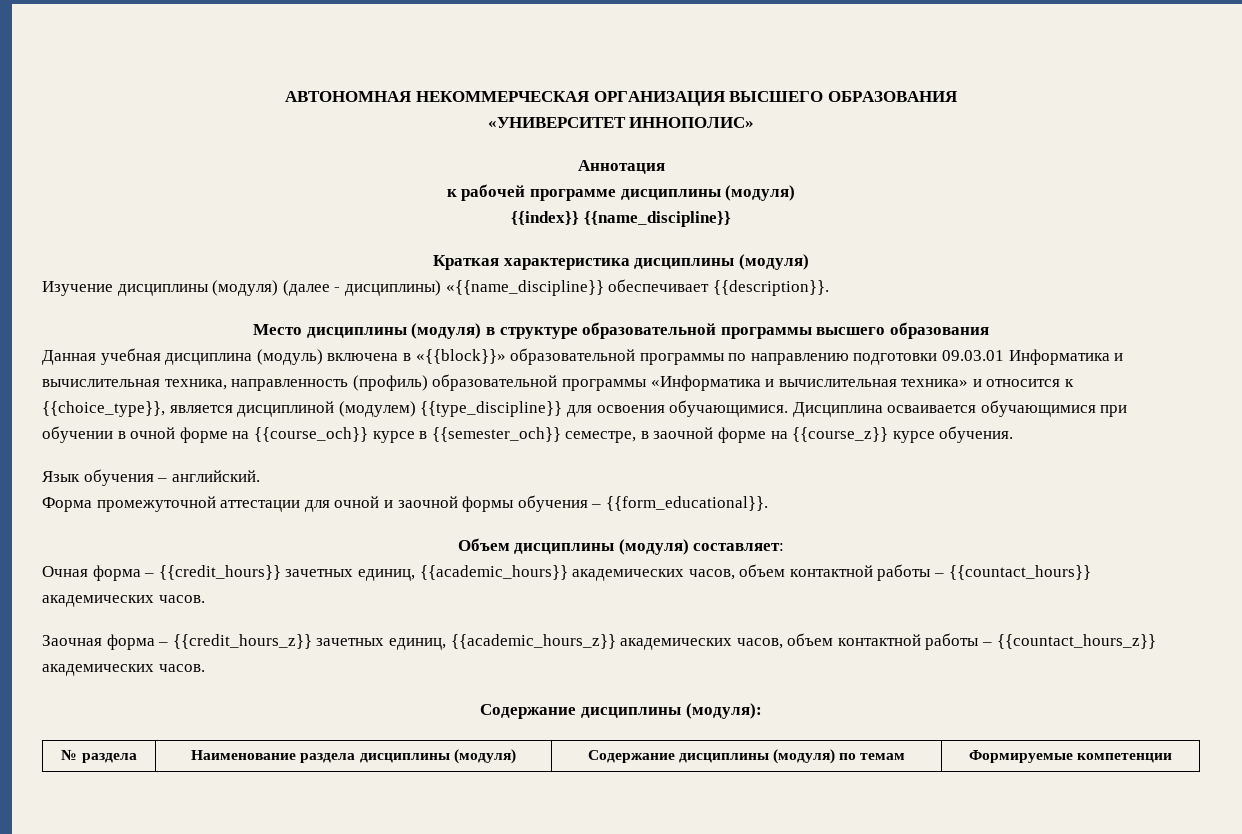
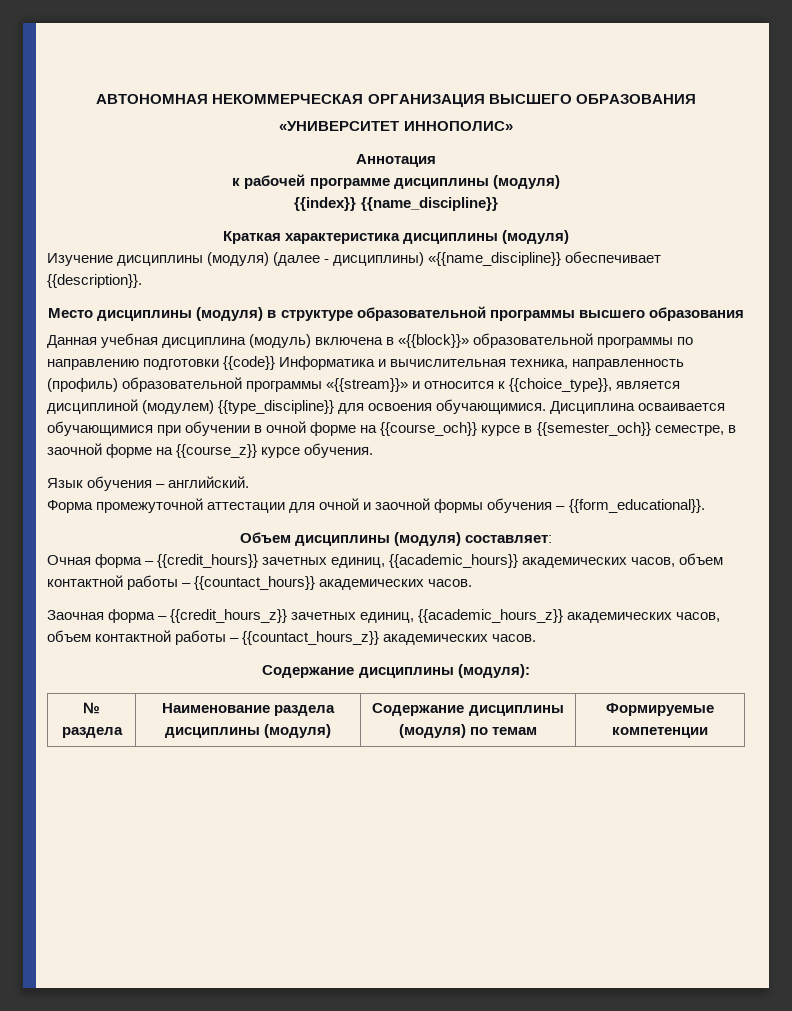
- Данная учебная дисциплина (модуль) включена в «{{block}}» образовательной программы по направлению подготовки 09.03.01 Информатика и вычислительная техника, направленность (профиль) образовательной программы «Информатика и вычислительная техника» и относится к {{choice_type}}, является дисциплиной (модулем) {{type_discipline}} для освоения обучающимися.
+ Данная учебная дисциплина (модуль) включена в «{{block}}» образовательной программы по направлению подготовки {{code}} Информатика и вычислительная техника, направленность (профиль) образовательной программы «{{stream}}» и относится к {{choice_type}}, является дисциплиной (модулем) {{type_discipline}} для освоения обучающимися.

